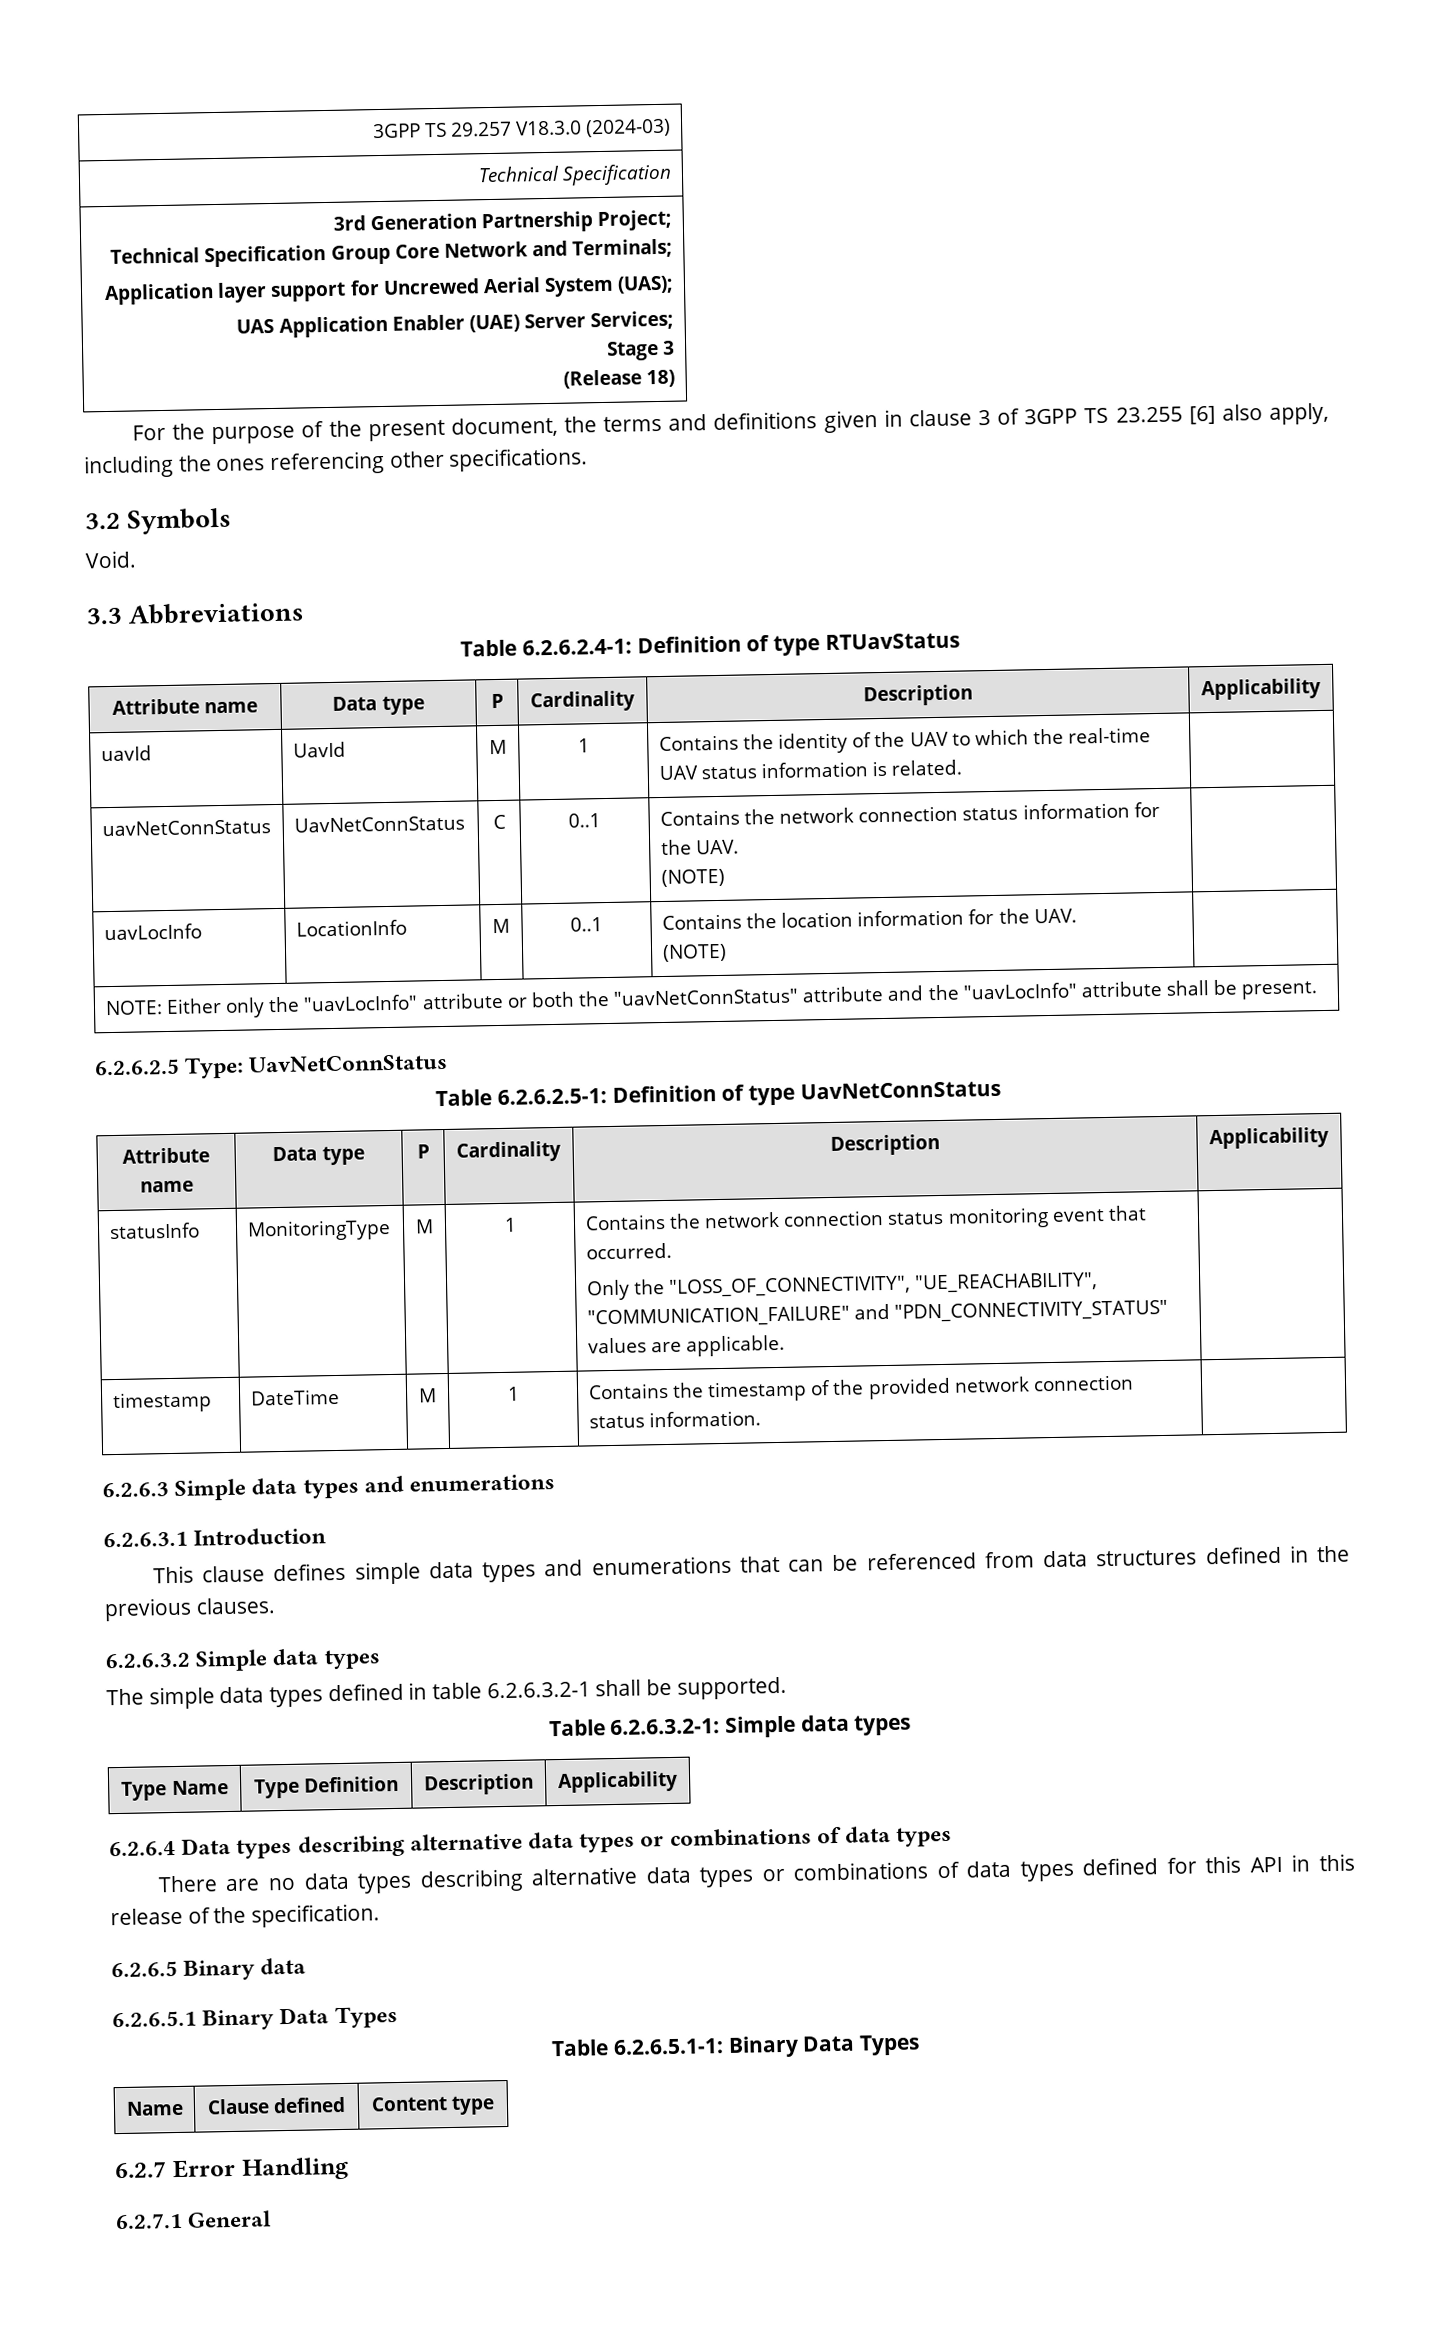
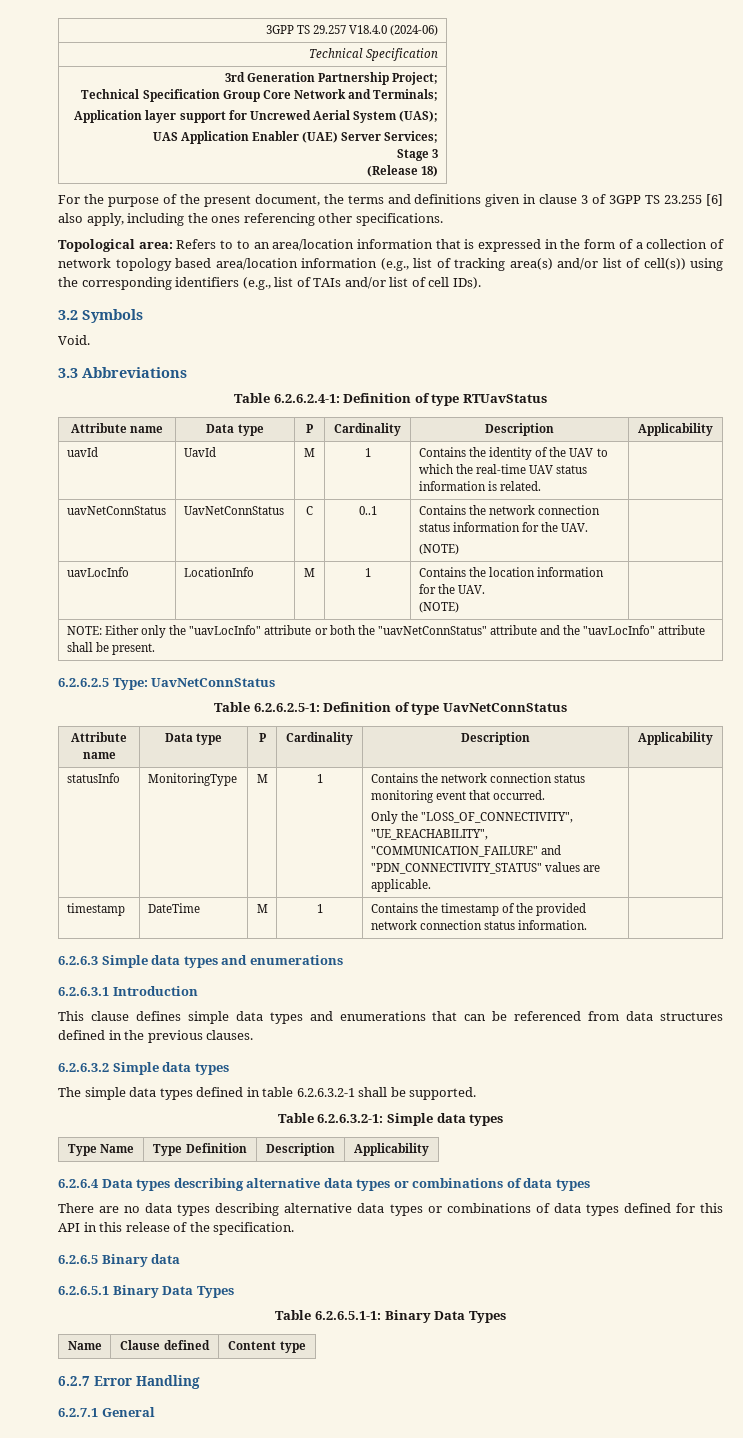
- 3GPP TS 29.257 V18.3.0 (2024-03)
+ 3GPP TS 29.257 V18.4.0 (2024-06)
+ Topological area: Refers to to an area/location information that is expressed in the form of a collection of network topology based area/location information (e.g., list of tracking area(s) and/or list of cell(s)) using the corresponding identifiers (e.g., list of TAIs and/or list of cell IDs).
- uavLocInfo | LocationInfo | M | 0..1 | Contains the location information for the UAV.
+ uavLocInfo | LocationInfo | M | 1 | Contains the location information for the UAV.

